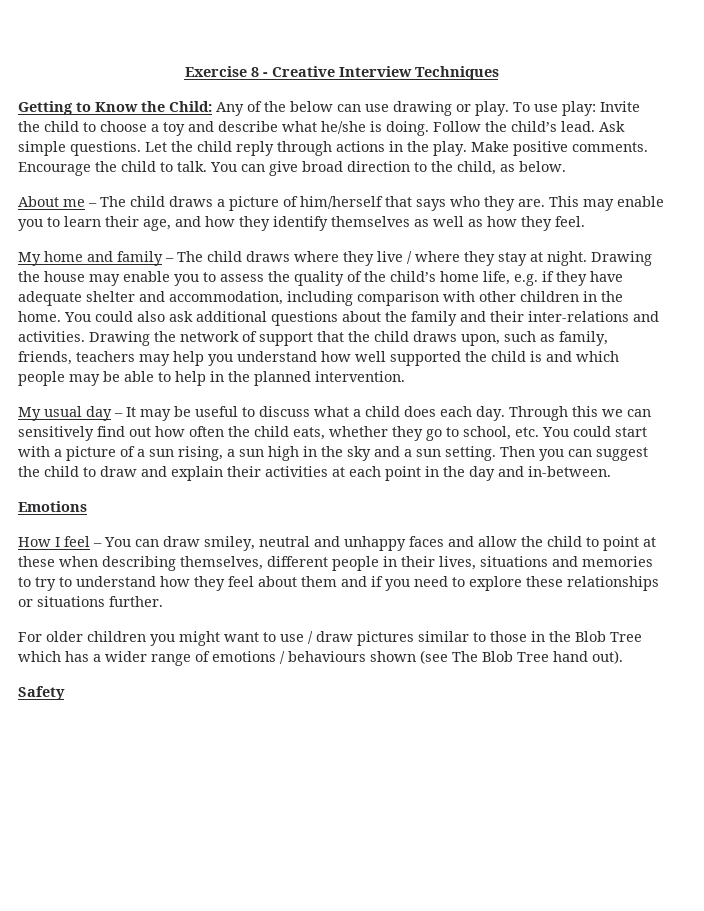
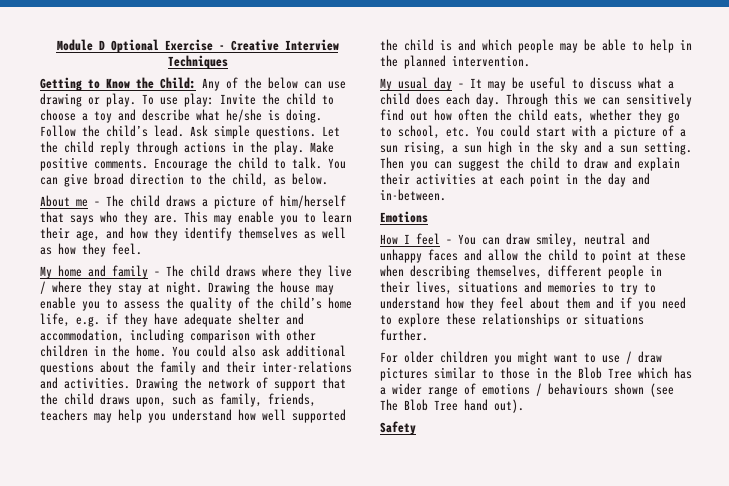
- Exercise 8 - Creative Interview Techniques
+ Module D Optional Exercise - Creative Interview Techniques

